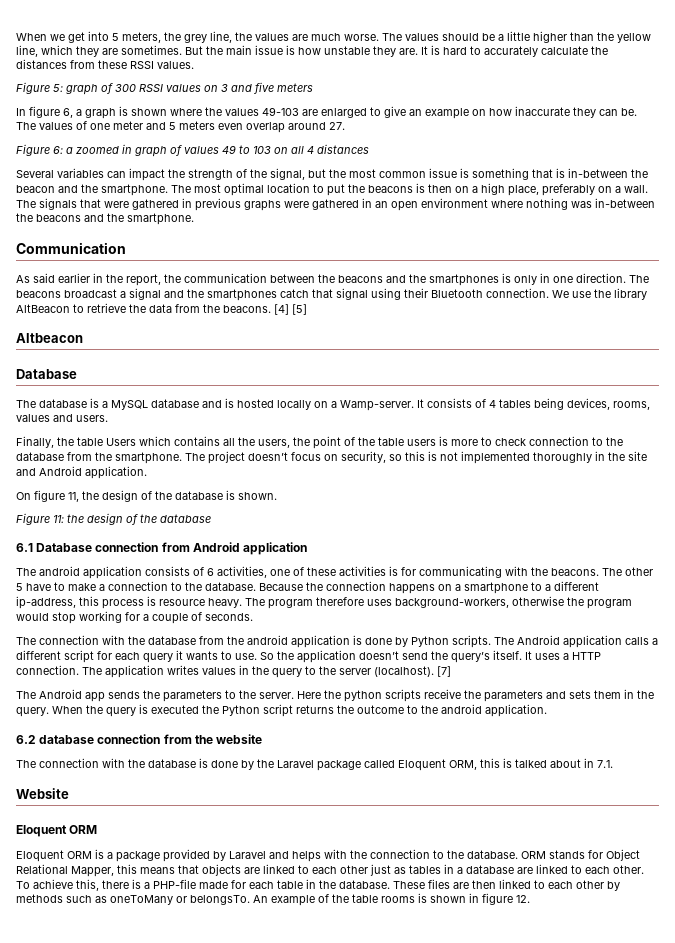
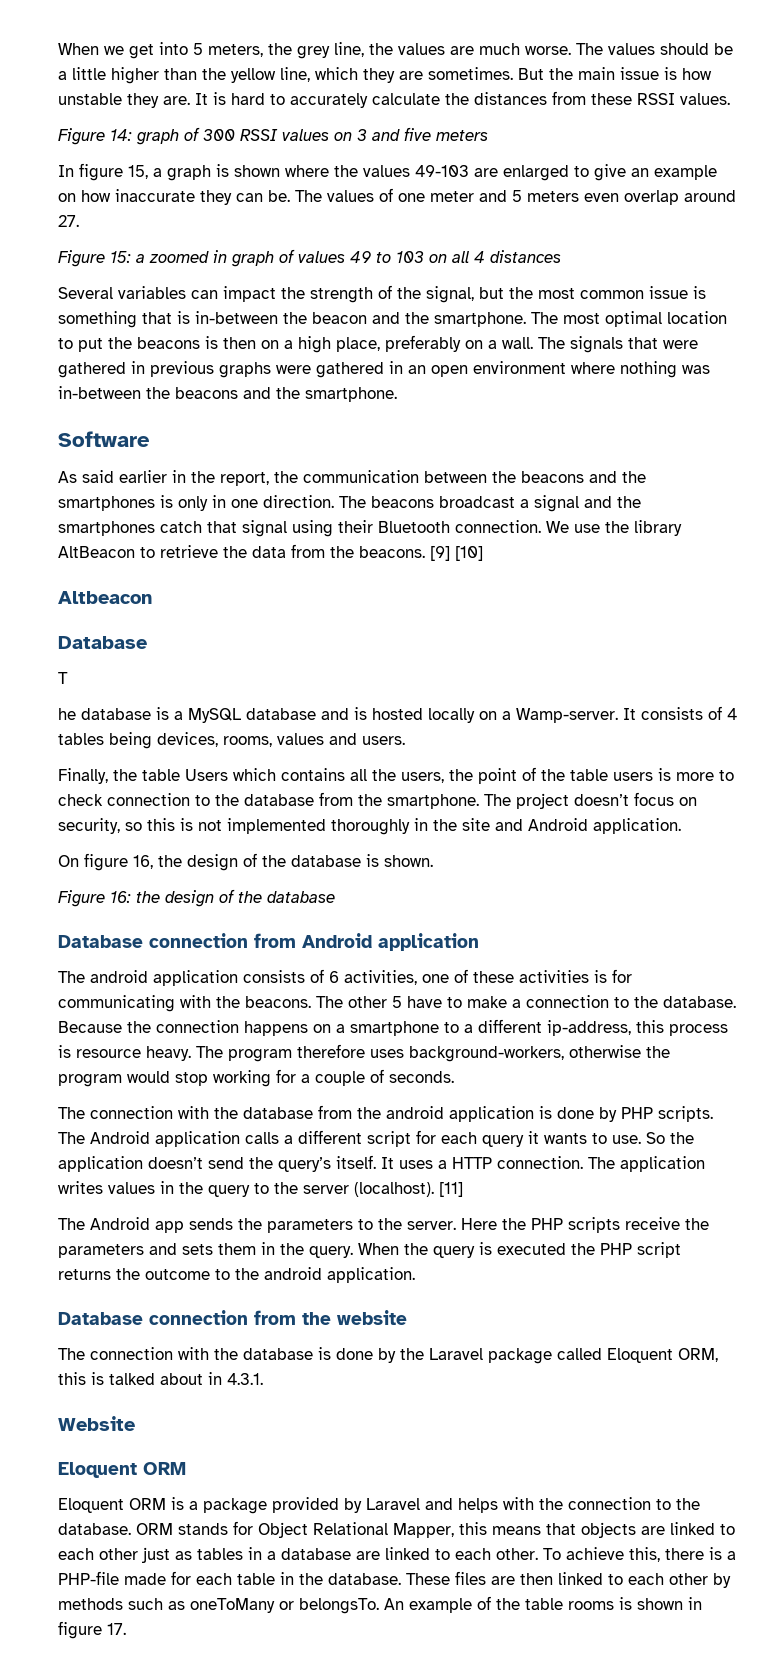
- Figure 5: graph of 300 RSSI values on 3 and five meters
+ Figure 14: graph of 300 RSSI values on 3 and five meters
- In figure 6, a graph is shown where the values 49-103 are enlarged to give an example on how inaccurate they can be.
+ In figure 15, a graph is shown where the values 49-103 are enlarged to give an example on how inaccurate they can be.
- Figure 6: a zoomed in graph of values 49 to 103 on all 4 distances
+ Figure 15: a zoomed in graph of values 49 to 103 on all 4 distances
- Communication
+ Software
- [4] [5]
+ [9] [10]
- The database is a MySQL database and is hosted locally on a Wamp-server.
+ T
+ he database is a MySQL database and is hosted locally on a Wamp-server.
- On figure 11, the design of the database is shown.
+ On figure 16, the design of the database is shown.
- Figure 11: the design of the database
+ Figure 16: the design of the database
- 6.1 Database connection from Android application
+ Database connection from Android application
- The connection with the database from the android application is done by Python scripts.
+ The connection with the database from the android application is done by PHP scripts.
- [7]
+ [11]
- Here the python scripts receive the parameters and sets them in the query.
+ Here the PHP scripts receive the parameters and sets them in the query.
- When the query is executed the Python script returns the outcome to the android application.
+ When the query is executed the PHP script returns the outcome to the android application.
- 6.2 database connection from the website
+ Database connection from the website
- The connection with the database is done by the Laravel package called Eloquent ORM, this is talked about in 7.1.
+ The connection with the database is done by the Laravel package called Eloquent ORM, this is talked about in 4.3.1.
- An example of the table rooms is shown in figure 12.
+ An example of the table rooms is shown in figure 17.

